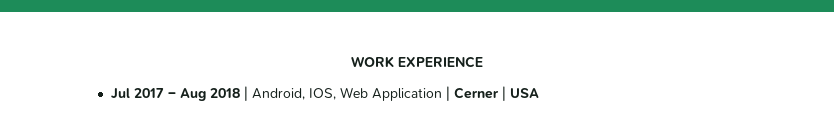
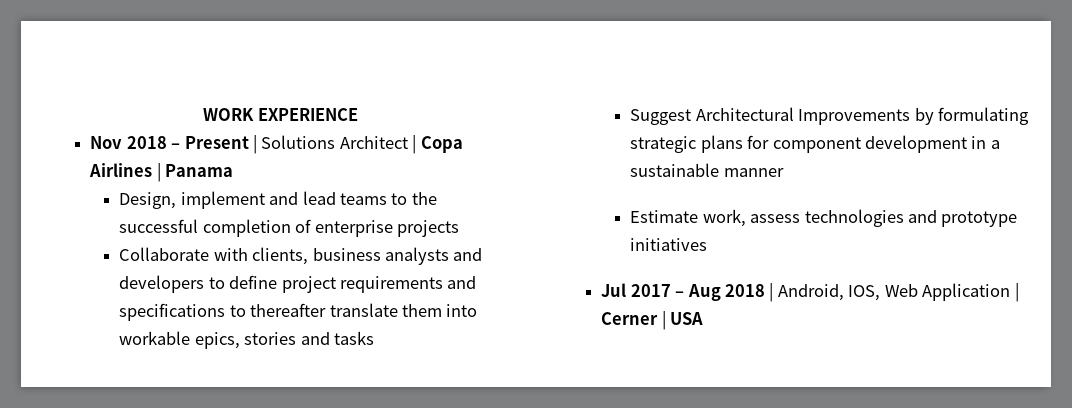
+ Nov 2018 – Present | Solutions Architect | Copa Airlines | Panama
+ Design, implement and lead teams to the successful completion of enterprise projects
+ Collaborate with clients, business analysts and developers to define project requirements and specifications to thereafter translate them into workable epics, stories and tasks
+ Suggest Architectural Improvements by formulating strategic plans for component development in a sustainable manner
+ Estimate work, assess technologies and prototype initiatives

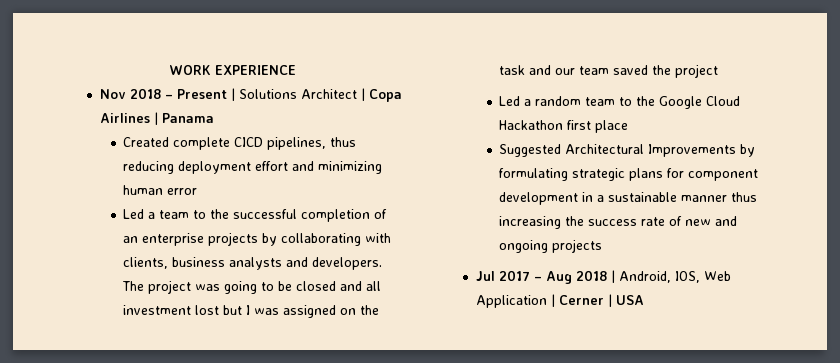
- Design, implement and lead teams to the successful completion of enterprise projects
- Collaborate with clients, business analysts and developers to define project requirements and specifications to thereafter translate them into workable epics, stories and tasks
- Suggest Architectural Improvements by formulating strategic plans for component development in a sustainable manner
- Estimate work, assess technologies and prototype initiatives
+ Created complete CICD pipelines, thus reducing deployment effort and minimizing human error
+ Led a team to the successful completion of an enterprise projects by collaborating with clients, business analysts and developers. The project was going to be closed and all investment lost but I was assigned on the task and our team saved the project
+ Led a random team to the Google Cloud Hackathon first place
+ Suggested Architectural Improvements by formulating strategic plans for component development in a sustainable manner thus increasing the success rate of new and ongoing projects

